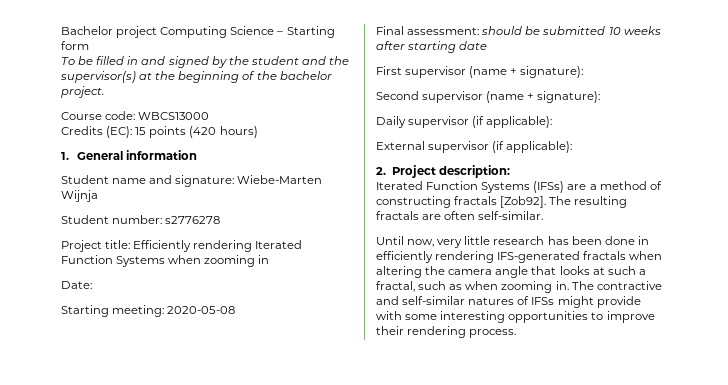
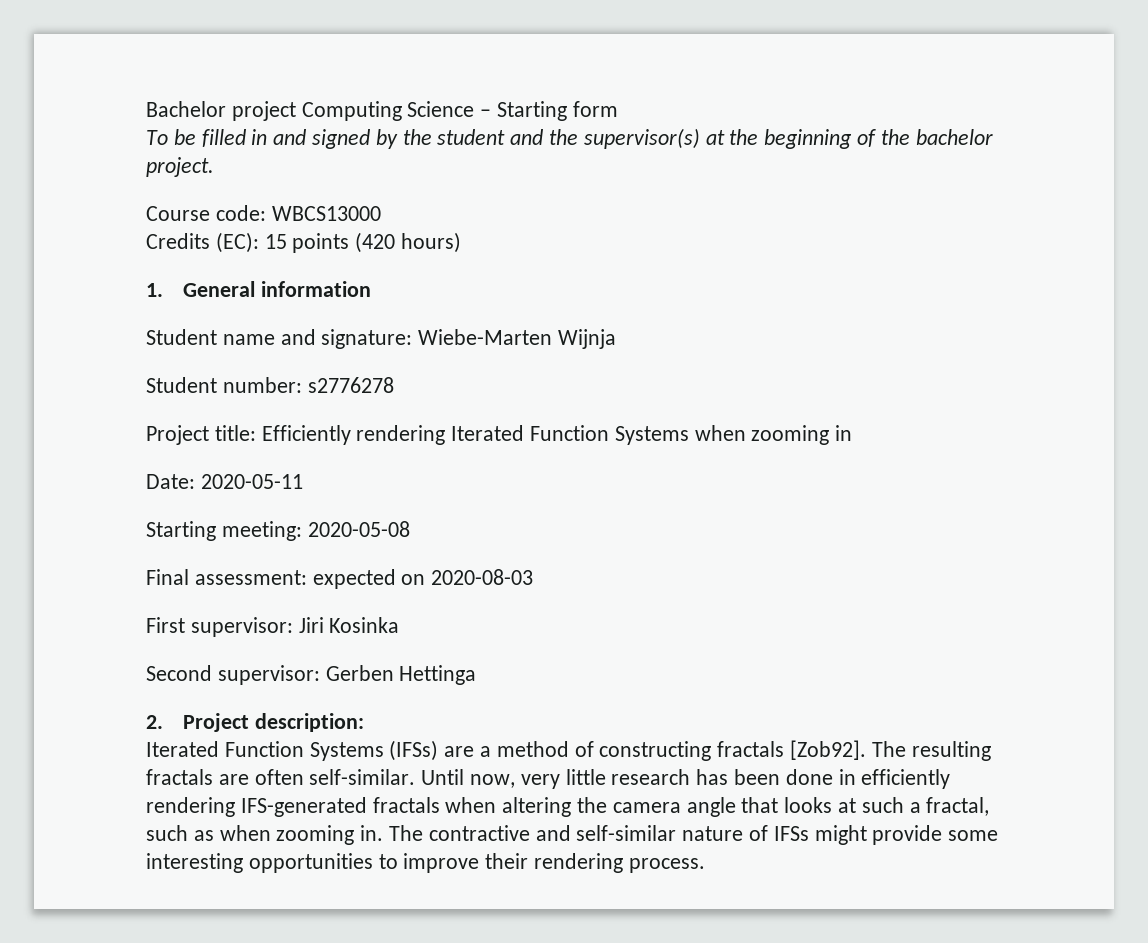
- Date:
+ Date: 2020-05-11
- Final assessment: should be submitted 10 weeks after starting date
- First supervisor (name + signature):
- Second supervisor (name + signature):
- Daily supervisor (if applicable):
- External supervisor (if applicable):
+ Final assessment: expected on 2020-08-03
+ First supervisor: Jiri Kosinka
+ Second supervisor: Gerben Hettinga
- The resulting fractals are often self-similar.
- Until now, very little research has been done in efficiently rendering IFS-generated fractals when altering the camera angle that looks at such a fractal, such as when zooming in.
+ The resulting fractals are often self-similar. Until now, very little research has been done in efficiently rendering IFS-generated fractals when altering the camera angle that looks at such a fractal, such as when zooming in.
- The contractive and self-similar natures of IFSs might provide with some interesting opportunities to improve their rendering process.
+ The contractive and self-similar nature of IFSs might provide some interesting opportunities to improve their rendering process.

